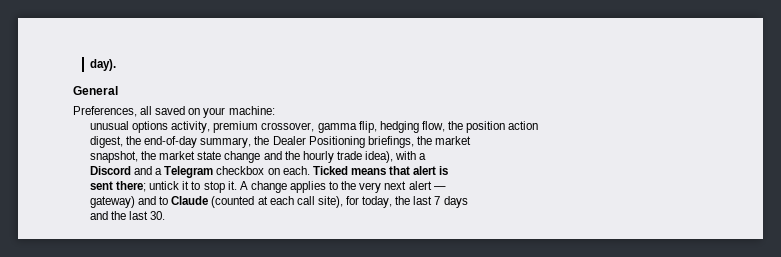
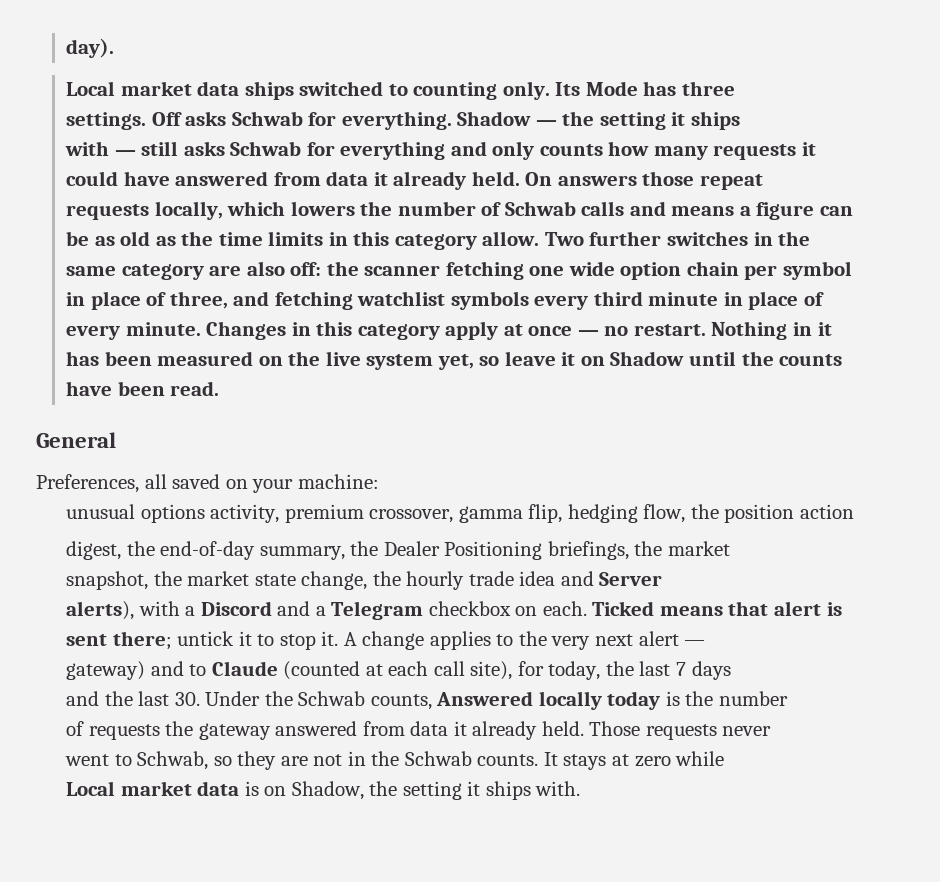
+ Local market data ships switched to counting only. Its Mode has three
+ settings. Off asks Schwab for everything. Shadow — the setting it ships
+ with — still asks Schwab for everything and only counts how many requests it
+ could have answered from data it already held. On answers those repeat
+ requests locally, which lowers the number of Schwab calls and means a figure can
+ be as old as the time limits in this category allow. Two further switches in the
+ same category are also off: the scanner fetching one wide option chain per symbol
+ in place of three, and fetching watchlist symbols every third minute in place of
+ every minute. Changes in this category apply at once — no restart. Nothing in it
+ has been measured on the live system yet, so leave it on Shadow until the counts
+ have been read.
- snapshot, the market state change and the hourly trade idea), with a
- Discord and a Telegram checkbox on each.
+ snapshot, the market state change, the hourly trade idea and Server
+ alerts), with a Discord and a Telegram checkbox on each.
- and the last 30.
+ and the last 30. Under the Schwab counts, Answered locally today is the number
+ of requests the gateway answered from data it already held. Those requests never
+ went to Schwab, so they are not in the Schwab counts. It stays at zero while
+ Local market data is on Shadow, the setting it ships with.

